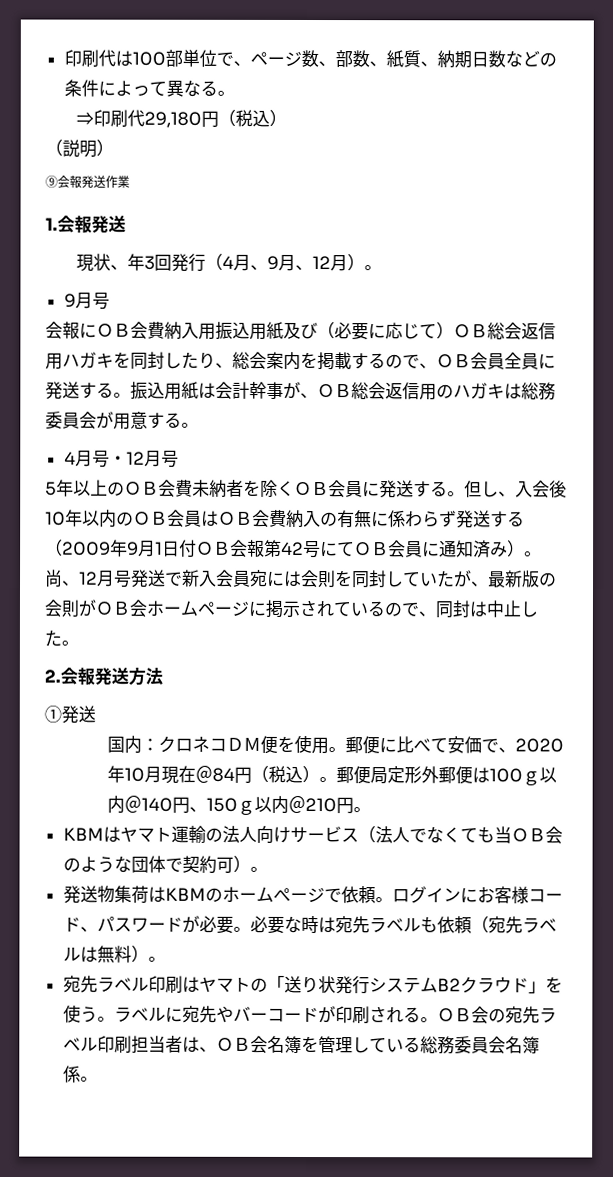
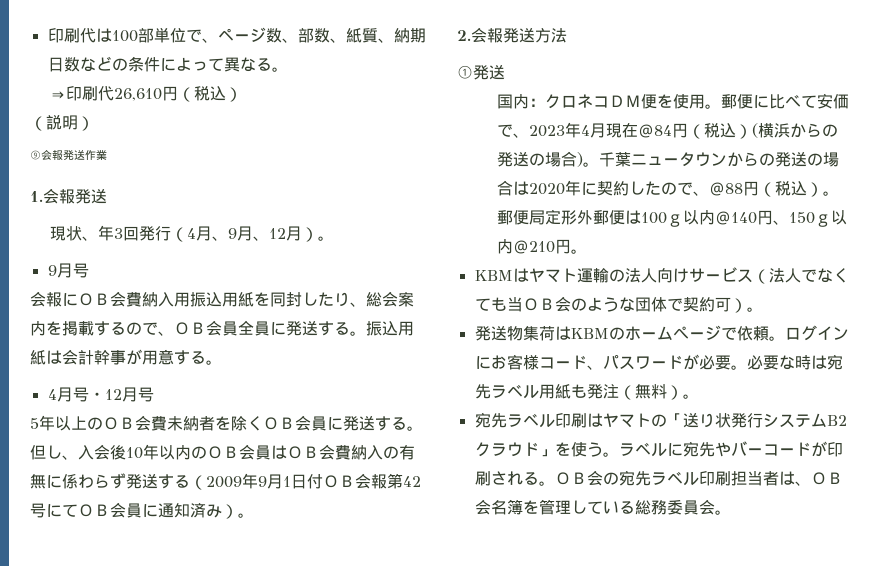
- ⇒印刷代29,180円（税込）
+ ⇒印刷代26,610円（税込）
- 会報にＯＢ会費納入用振込用紙及び（必要に応じて）ＯＢ総会返信用ハガキを同封したり、総会案内を掲載するので、ＯＢ会員全員に発送する。
+ 会報にＯＢ会費納入用振込用紙を同封したり、総会案内を掲載するので、ＯＢ会員全員に発送する。
- 振込用紙は会計幹事が、ＯＢ総会返信用のハガキは総務委員会が用意する。
+ 振込用紙は会計幹事が用意する。
- 尚、12月号発送で新入会員宛には会則を同封していたが、最新版の会則がＯＢ会ホームページに掲示されているので、同封は中止した。
- 郵便に比べて安価で、2020年10月現在＠84円（税込）。
+ 郵便に比べて安価で、2023年4月現在＠84円（税込）(横浜からの発送の場合)。千葉ニュータウンからの発送の場合は2020年に契約したので、＠88円（税込）。
- 必要な時は宛先ラベルも依頼（宛先ラベルは無料）。
+ 必要な時は宛先ラベル用紙も発注（無料）。
- ＯＢ会の宛先ラベル印刷担当者は、ＯＢ会名簿を管理している総務委員会名簿係。
+ ＯＢ会の宛先ラベル印刷担当者は、ＯＢ会名簿を管理している総務委員会。

